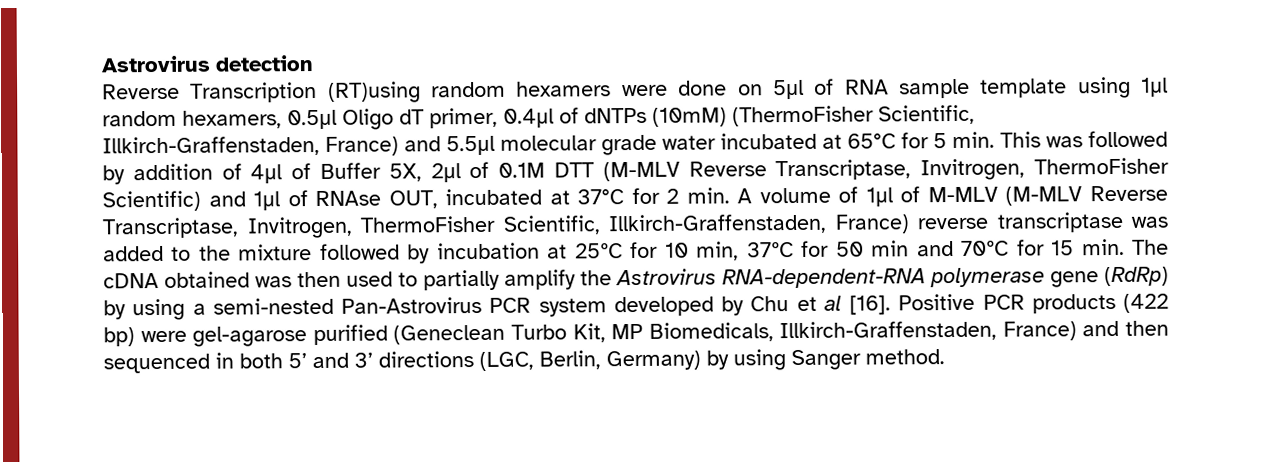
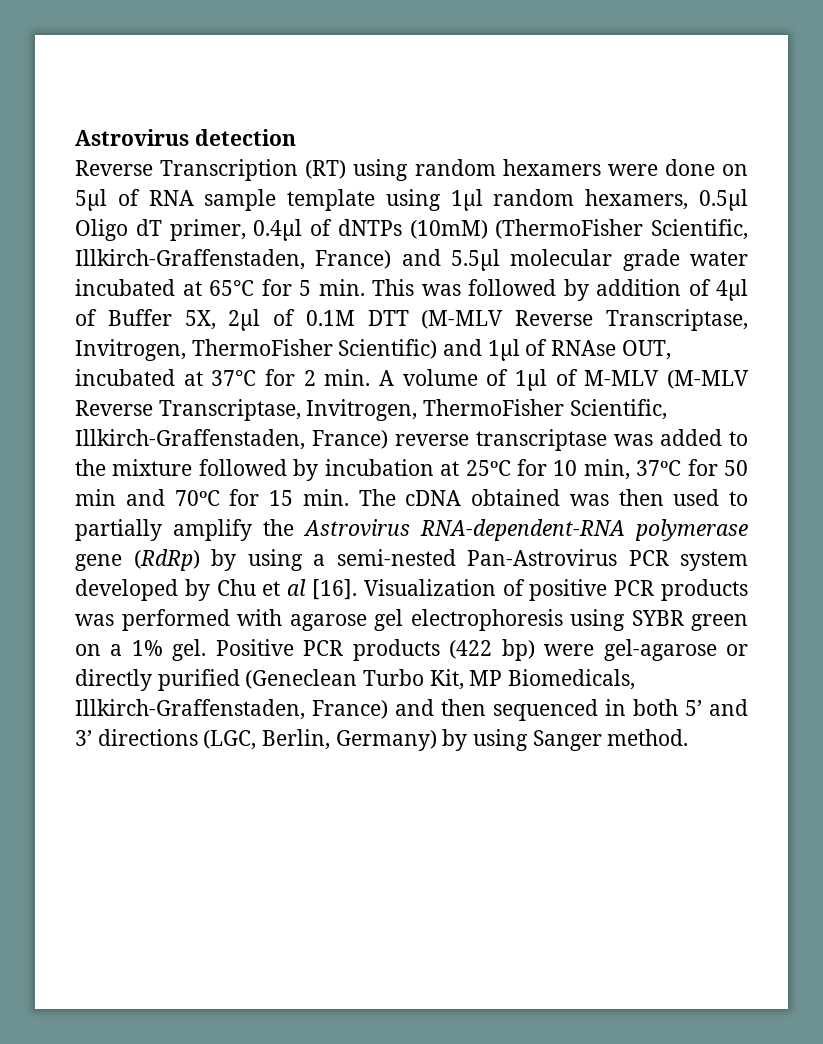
- Reverse Transcription (RT)using random hexamers were done on 5μl of RNA sample template using 1μl random hexamers, 0.5μl Oligo dT primer, 0.4μl of dNTPs (10mM) (ThermoFisher Scientific, Illkirch-Graffenstaden, France) and 5.5μl molecular grade water incubated at 65°C for 5 min. This was followed by addition of 4μl of Buffer 5X, 2μl of 0.1M DTT (M-MLV Reverse Transcriptase, Invitrogen, ThermoFisher Scientific) and 1μl of RNAse OUT, incubated at 37°C for 2 min. A volume of 1μl of M-MLV (M-MLV Reverse Transcriptase, Invitrogen, ThermoFisher Scientific, Illkirch-Graffenstaden, France) reverse transcriptase was added to the mixture followed by incubation at 25ºC for 10 min, 37ºC for 50 min and 70ºC for 15 min. The cDNA obtained was then used to partially amplify the Astrovirus RNA-dependent-RNA polymerase gene (RdRp) by using a semi-nested Pan-Astrovirus PCR system developed by Chu et al [16].
+ Reverse Transcription (RT) using random hexamers were done on 5μl of RNA sample template using 1μl random hexamers, 0.5μl Oligo dT primer, 0.4μl of dNTPs (10mM) (ThermoFisher Scientific, Illkirch-Graffenstaden, France) and 5.5μl molecular grade water incubated at 65°C for 5 min. This was followed by addition of 4μl of Buffer 5X, 2μl of 0.1M DTT (M-MLV Reverse Transcriptase, Invitrogen, ThermoFisher Scientific) and 1μl of RNAse OUT, incubated at 37°C for 2 min. A volume of 1μl of M-MLV (M-MLV Reverse Transcriptase, Invitrogen, ThermoFisher Scientific, Illkirch-Graffenstaden, France) reverse transcriptase was added to the mixture followed by incubation at 25ºC for 10 min, 37ºC for 50 min and 70ºC for 15 min. The cDNA obtained was then used to partially amplify the Astrovirus RNA-dependent-RNA polymerase gene (RdRp) by using a semi-nested Pan-Astrovirus PCR system developed by Chu et al [16].
+ Visualization of positive PCR products was performed with agarose gel electrophoresis using SYBR green on a 1% gel.
- Positive PCR products (422 bp) were gel-agarose purified (Geneclean Turbo Kit, MP Biomedicals, Illkirch-Graffenstaden, France) and then sequenced in both 5’ and 3’ directions (LGC, Berlin, Germany) by using Sanger method.
+ Positive PCR products (422 bp) were gel-agarose or directly purified (Geneclean Turbo Kit, MP Biomedicals, Illkirch-Graffenstaden, France) and then sequenced in both 5’ and 3’ directions (LGC, Berlin, Germany) by using Sanger method.

